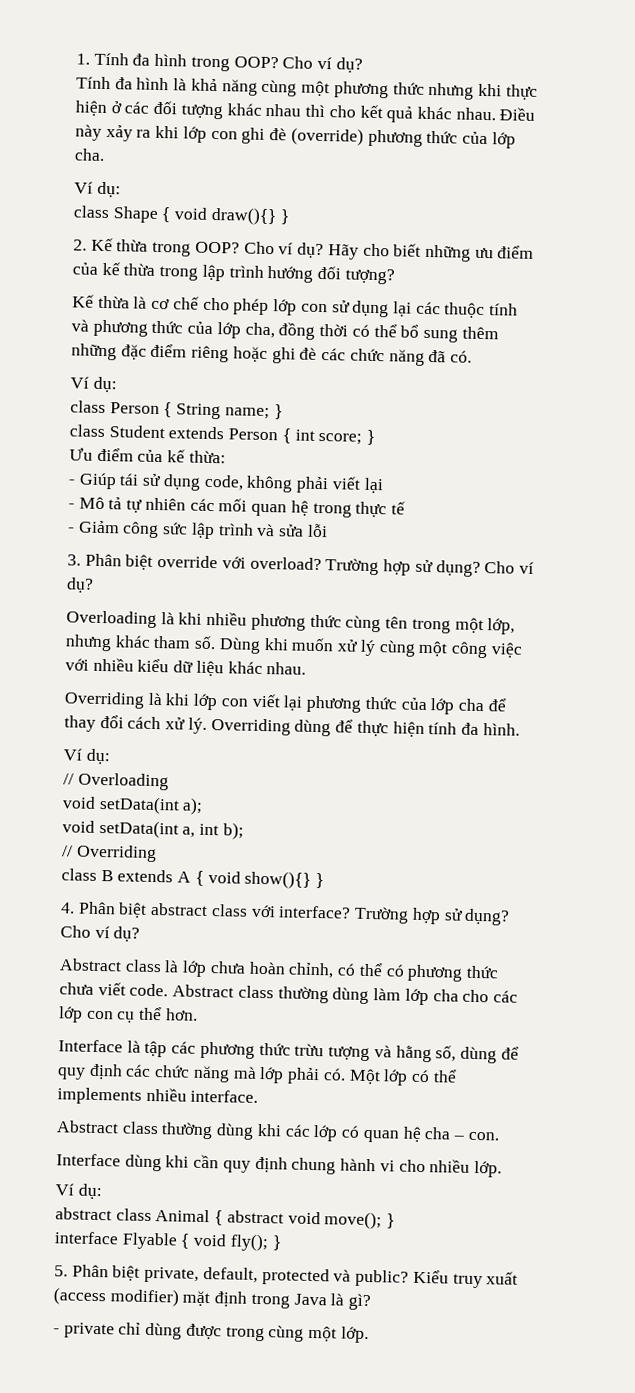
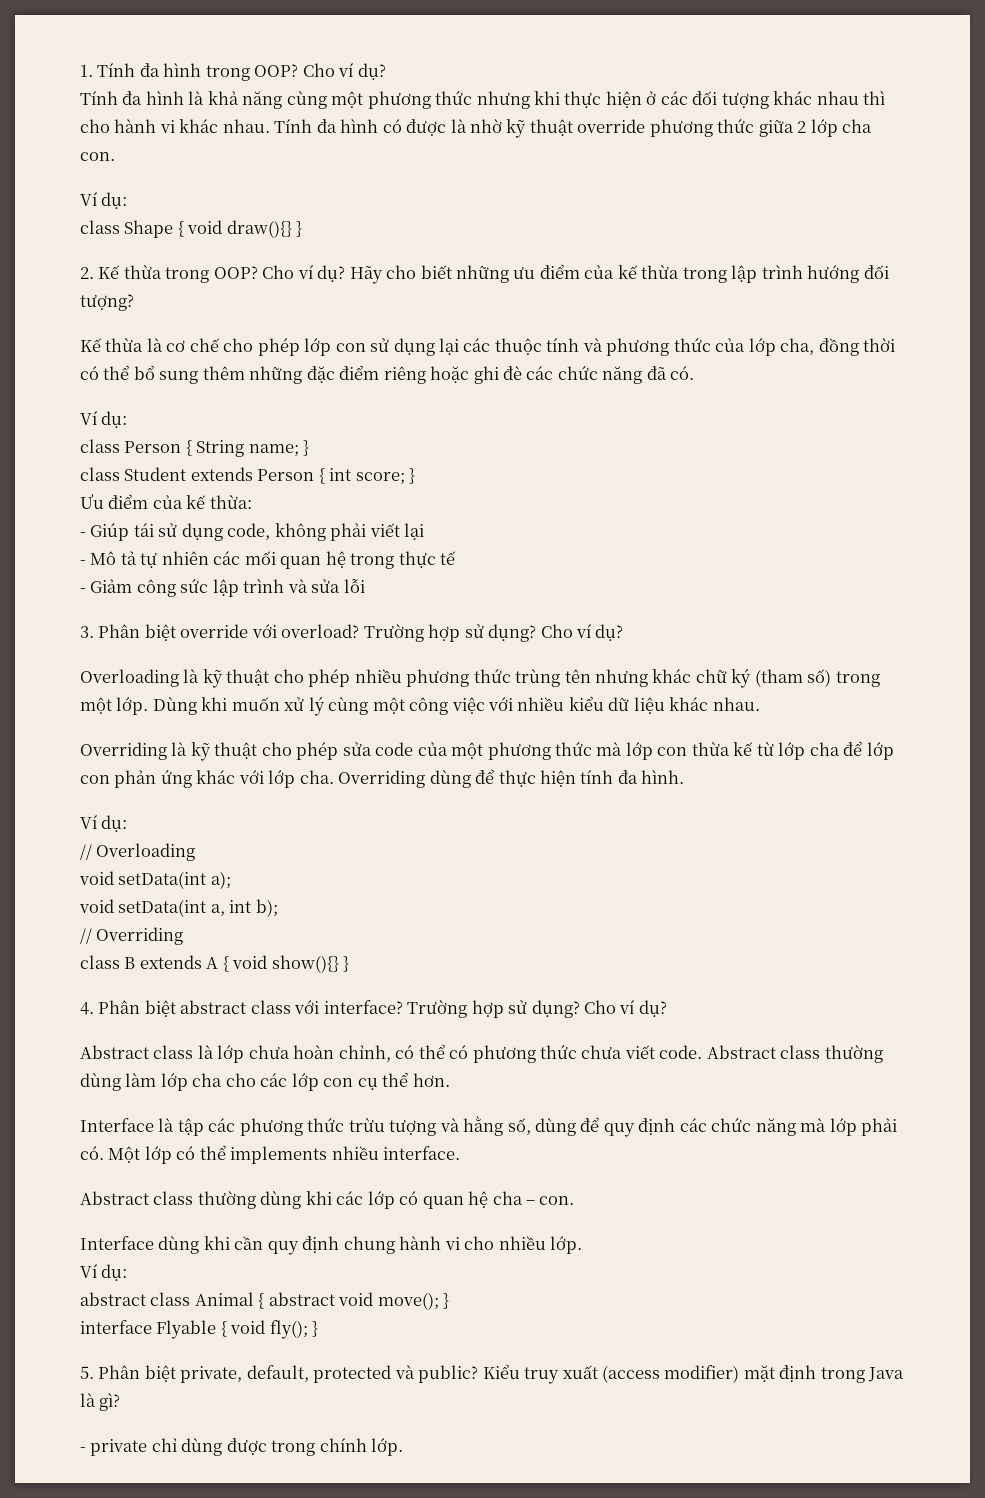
- Tính đa hình là khả năng cùng một phương thức nhưng khi thực hiện ở các đối tượng khác nhau thì cho kết quả khác nhau. Điều này xảy ra khi lớp con ghi đè (override) phương thức của lớp cha.
+ Tính đa hình là khả năng cùng một phương thức nhưng khi thực hiện ở các đối tượng khác nhau thì cho hành vi khác nhau. Tính đa hình có được là nhờ kỹ thuật override phương thức giữa 2 lớp cha con.
- Overloading là khi nhiều phương thức cùng tên trong một lớp, nhưng khác tham số.
+ Overloading là kỹ thuật cho phép nhiều phương thức trùng tên nhưng khác chữ ký (tham số) trong một lớp.
- Overriding là khi lớp con viết lại phương thức của lớp cha để thay đổi cách xử lý.
+ Overriding là kỹ thuật cho phép sửa code của một phương thức mà lớp con thừa kế từ lớp cha để lớp con phản ứng khác với lớp cha.
- - private chỉ dùng được trong cùng một lớp.
+ - private chỉ dùng được trong chính lớp.

